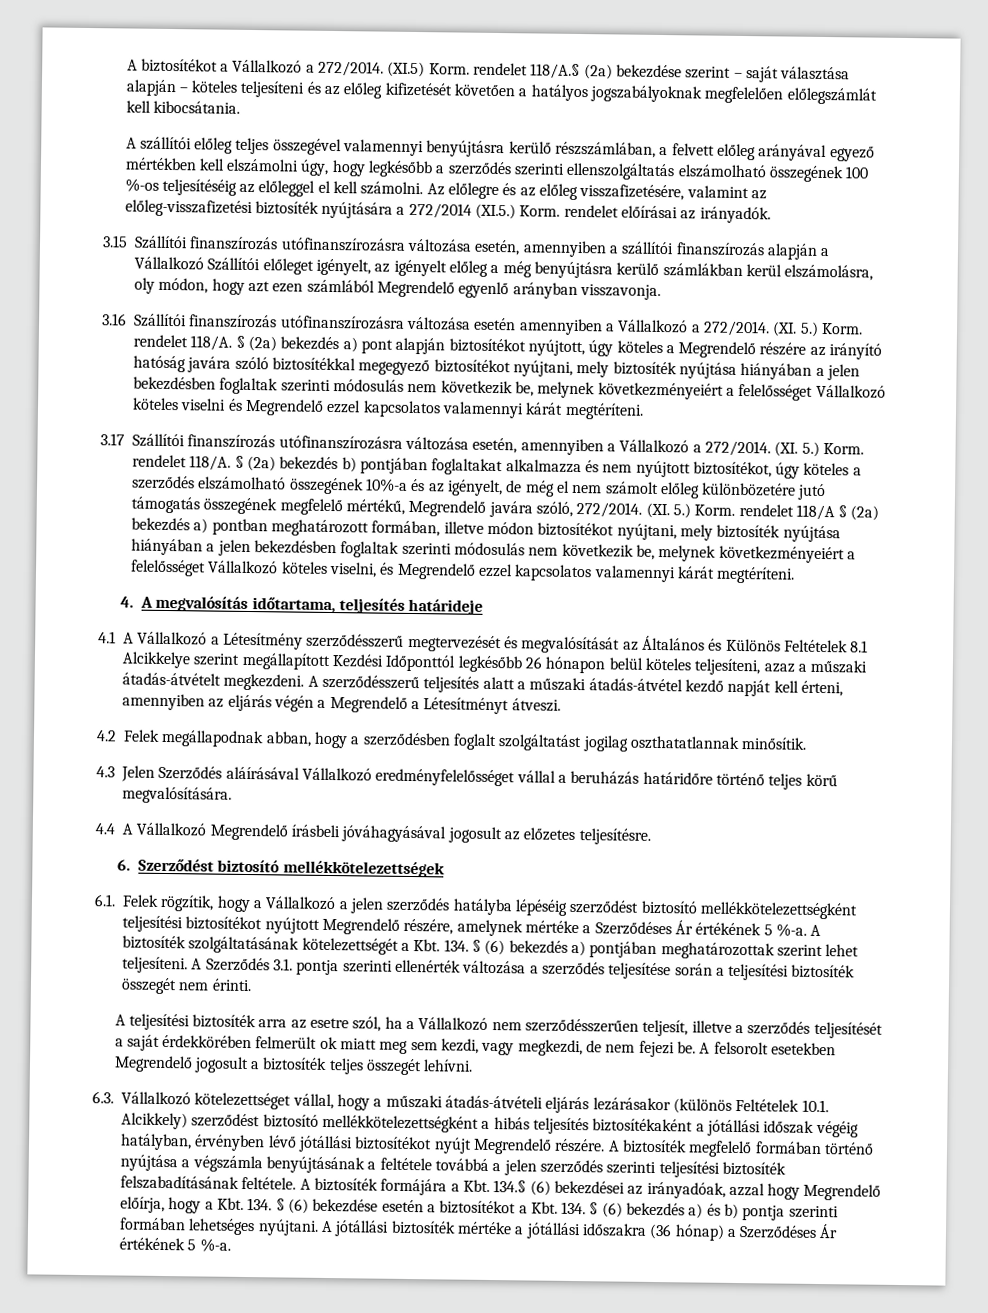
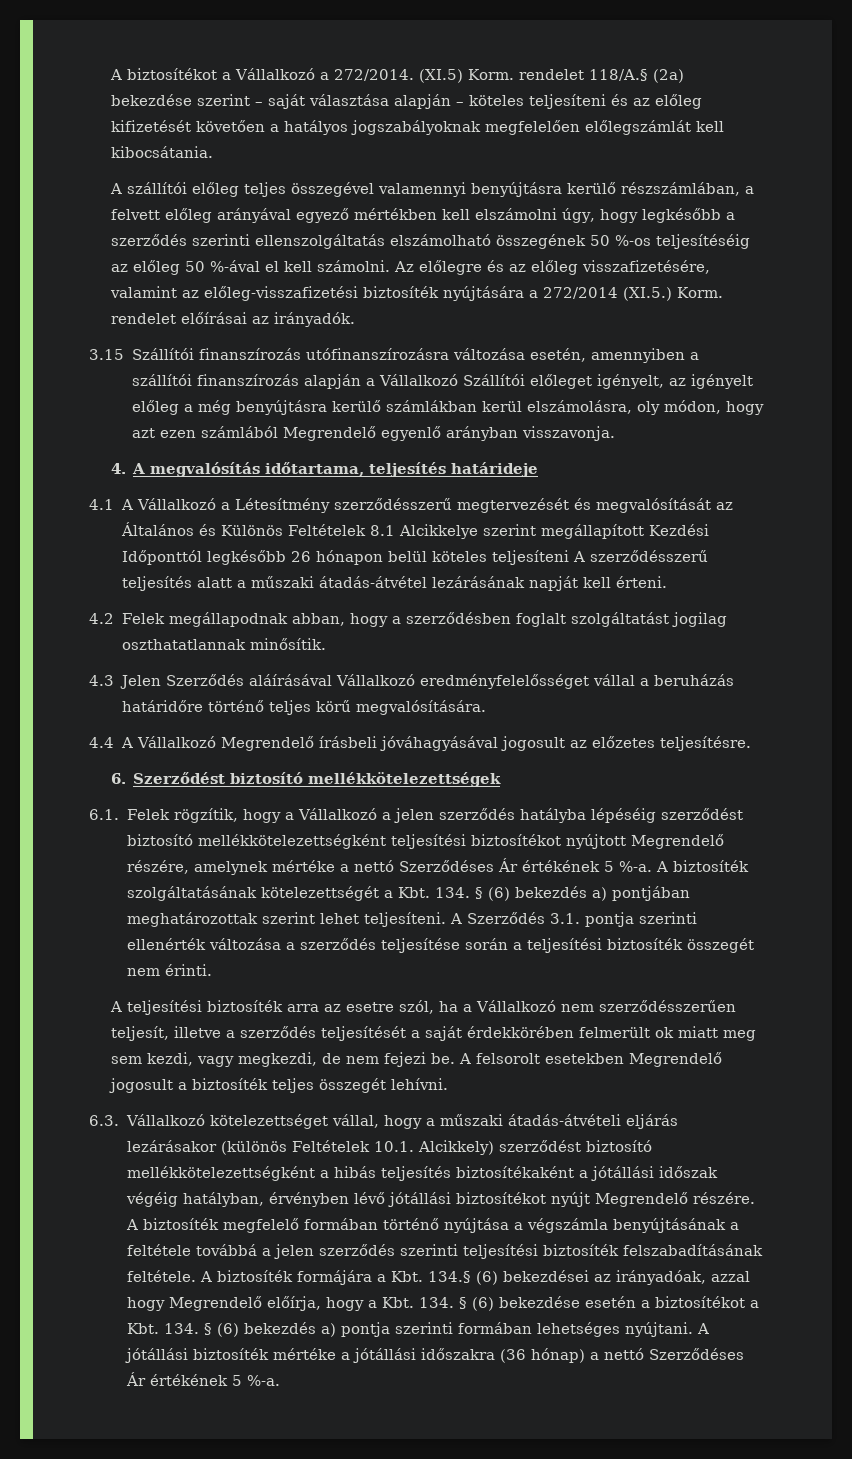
- A szállítói előleg teljes összegével valamennyi benyújtásra kerülő részszámlában, a felvett előleg arányával egyező mértékben kell elszámolni úgy, hogy legkésőbb a szerződés szerinti ellenszolgáltatás elszámolható összegének 100 %-os teljesítéséig az előleggel el kell számolni.
+ A szállítói előleg teljes összegével valamennyi benyújtásra kerülő részszámlában, a felvett előleg arányával egyező mértékben kell elszámolni úgy, hogy legkésőbb a szerződés szerinti ellenszolgáltatás elszámolható összegének 50 %-os teljesítéséig az előleg 50 %-ával el kell számolni.
- 3.16 Szállítói finanszírozás utófinanszírozásra változása esetén amennyiben a Vállalkozó a 272/2014. (XI. 5.) Korm. rendelet 118/A. § (2a) bekezdés a) pont alapján biztosítékot nyújtott, úgy köteles a Megrendelő részére az irányító hatóság javára szóló biztosítékkal megegyező biztosítékot nyújtani, mely biztosíték nyújtása hiányában a jelen bekezdésben foglaltak szerinti módosulás nem következik be, melynek következményeiért a felelősséget Vállalkozó köteles viselni és Megrendelő ezzel kapcsolatos valamennyi kárát megtéríteni.
- 3.17 Szállítói finanszírozás utófinanszírozásra változása esetén, amennyiben a Vállalkozó a 272/2014. (XI. 5.) Korm. rendelet 118/A. § (2a) bekezdés b) pontjában foglaltakat alkalmazza és nem nyújtott biztosítékot, úgy köteles a szerződés elszámolható összegének 10%-a és az igényelt, de még el nem számolt előleg különbözetére jutó támogatás összegének megfelelő mértékű, Megrendelő javára szóló, 272/2014. (XI. 5.) Korm. rendelet 118/A § (2a) bekezdés a) pontban meghatározott formában, illetve módon biztosítékot nyújtani, mely biztosíték nyújtása hiányában a jelen bekezdésben foglaltak szerinti módosulás nem következik be, melynek következményeiért a felelősséget Vállalkozó köteles viselni, és Megrendelő ezzel kapcsolatos valamennyi kárát megtéríteni.
- 4.1 A Vállalkozó a Létesítmény szerződésszerű megtervezését és megvalósítását az Általános és Különös Feltételek 8.1 Alcikkelye szerint megállapított Kezdési Időponttól legkésőbb 26 hónapon belül köteles teljesíteni, azaz a műszaki átadás-átvételt megkezdeni. A szerződésszerű teljesítés alatt a műszaki átadás-átvétel kezdő napját kell érteni, amennyiben az eljárás végén a Megrendelő a Létesítményt átveszi.
+ 4.1 A Vállalkozó a Létesítmény szerződésszerű megtervezését és megvalósítását az Általános és Különös Feltételek 8.1 Alcikkelye szerint megállapított Kezdési Időponttól legkésőbb 26 hónapon belül köteles teljesíteni A szerződésszerű teljesítés alatt a műszaki átadás-átvétel lezárásának napját kell érteni.
- 6.1. Felek rögzítik, hogy a Vállalkozó a jelen szerződés hatályba lépéséig szerződést biztosító mellékkötelezettségként teljesítési biztosítékot nyújtott Megrendelő részére, amelynek mértéke a Szerződéses Ár értékének 5 %-a.
+ 6.1. Felek rögzítik, hogy a Vállalkozó a jelen szerződés hatályba lépéséig szerződést biztosító mellékkötelezettségként teljesítési biztosítékot nyújtott Megrendelő részére, amelynek mértéke a nettó Szerződéses Ár értékének 5 %-a.
- A biztosíték formájára a Kbt. 134.§ (6) bekezdései az irányadóak, azzal hogy Megrendelő előírja, hogy a Kbt. 134. § (6) bekezdése esetén a biztosítékot a Kbt. 134. § (6) bekezdés a) és b) pontja szerinti formában lehetséges nyújtani.
+ A biztosíték formájára a Kbt. 134.§ (6) bekezdései az irányadóak, azzal hogy Megrendelő előírja, hogy a Kbt. 134. § (6) bekezdése esetén a biztosítékot a Kbt. 134. § (6) bekezdés a) pontja szerinti formában lehetséges nyújtani.
- A jótállási biztosíték mértéke a jótállási időszakra (36 hónap) a Szerződéses Ár értékének 5 %-a.
+ A jótállási biztosíték mértéke a jótállási időszakra (36 hónap) a nettó Szerződéses Ár értékének 5 %-a.

